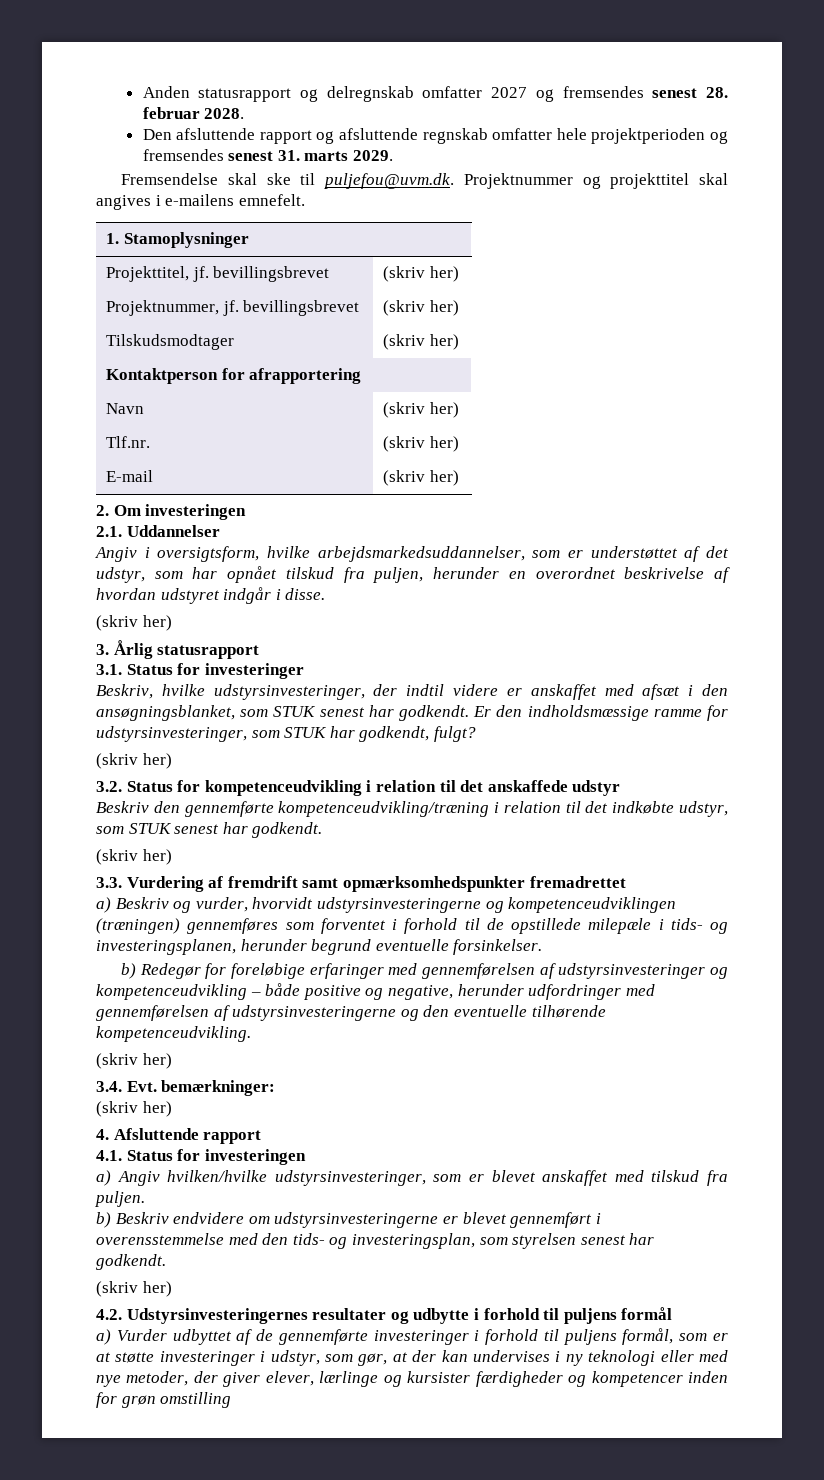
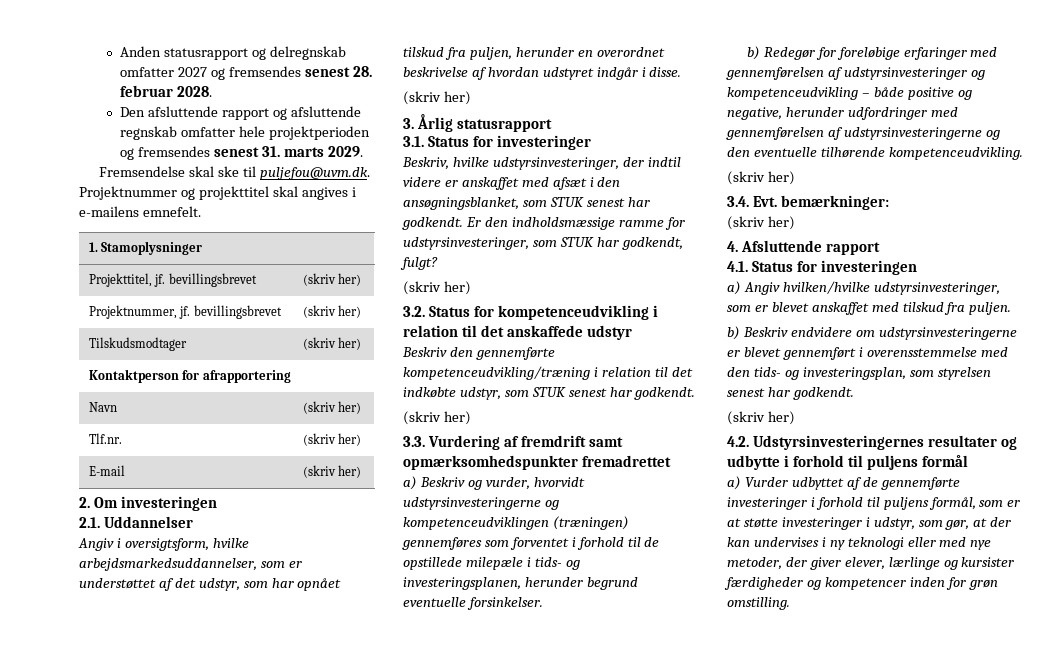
- a) Vurder udbyttet af de gennemførte investeringer i forhold til puljens formål, som er at støtte investeringer i udstyr, som gør, at der kan undervises i ny teknologi eller med nye metoder, der giver elever, lærlinge og kursister færdigheder og kompetencer inden for grøn omstilling
+ a) Vurder udbyttet af de gennemførte investeringer i forhold til puljens formål, som er at støtte investeringer i udstyr, som gør, at der kan undervises i ny teknologi eller med nye metoder, der giver elever, lærlinge og kursister færdigheder og kompetencer inden for grøn omstilling.

